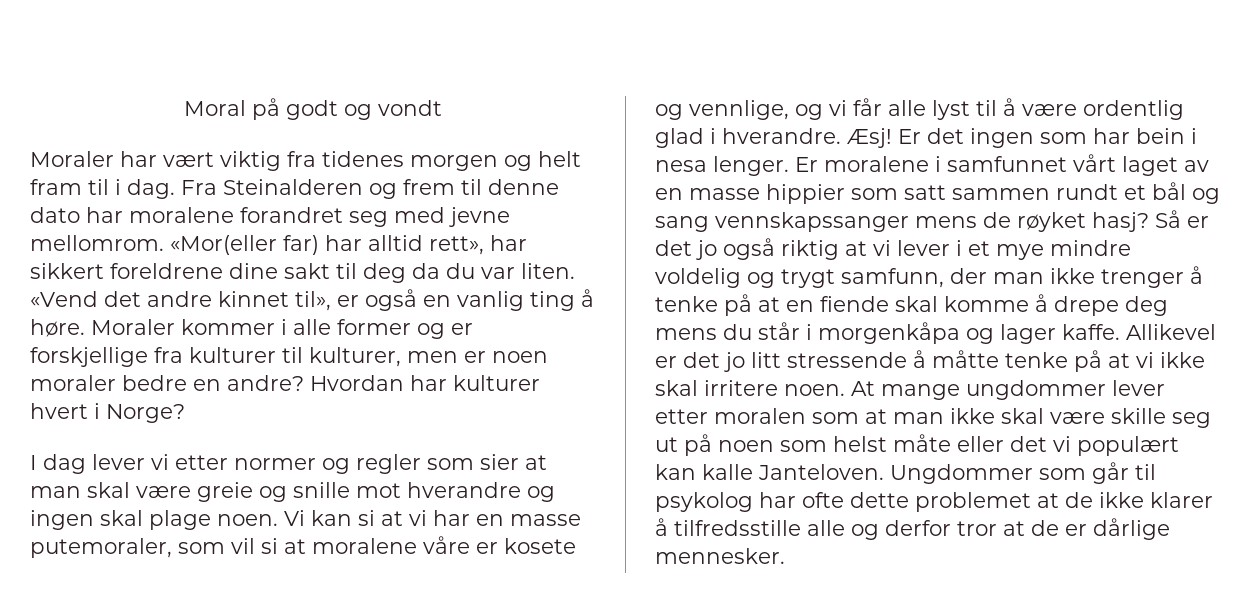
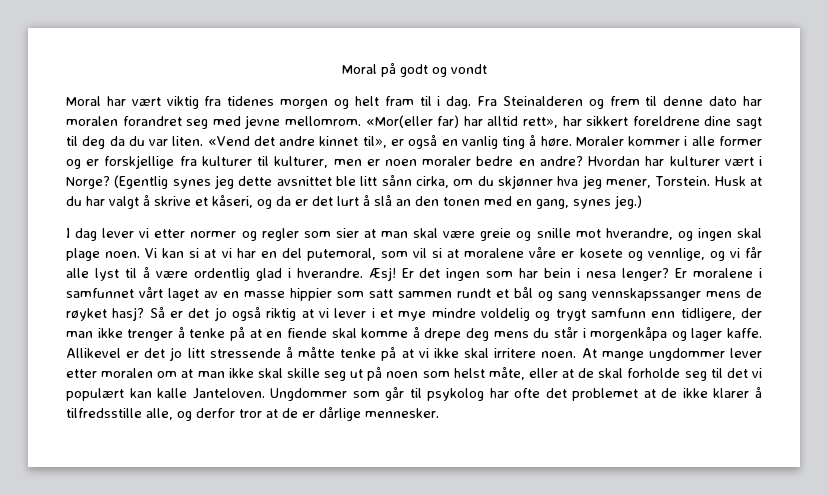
- Moraler har vært viktig fra tidenes morgen og helt fram til i dag.
+ Moral har vært viktig fra tidenes morgen og helt fram til i dag.
- Fra Steinalderen og frem til denne dato har moralene forandret seg med jevne mellomrom.
+ Fra Steinalderen og frem til denne dato har moralen forandret seg med jevne mellomrom.
- «Mor(eller far) har alltid rett», har sikkert foreldrene dine sakt til deg da du var liten.
+ «Mor(eller far) har alltid rett», har sikkert foreldrene dine sagt til deg da du var liten.
- Hvordan har kulturer hvert i Norge?
+ Hvordan har kulturer vært i Norge? (Egentlig synes jeg dette avsnittet ble litt sånn cirka, om du skjønner hva jeg mener, Torstein. Husk at du har valgt å skrive et kåseri, og da er det lurt å slå an den tonen med en gang, synes jeg.)
- I dag lever vi etter normer og regler som sier at man skal være greie og snille mot hverandre og ingen skal plage noen.
+ I dag lever vi etter normer og regler som sier at man skal være greie og snille mot hverandre, og ingen skal plage noen.
- Vi kan si at vi har en masse putemoraler, som vil si at moralene våre er kosete og vennlige, og vi får alle lyst til å være ordentlig glad i hverandre.
+ Vi kan si at vi har en del putemoral, som vil si at moralene våre er kosete og vennlige, og vi får alle lyst til å være ordentlig glad i hverandre.
- Er det ingen som har bein i nesa lenger.
+ Er det ingen som har bein i nesa lenger?
- Så er det jo også riktig at vi lever i et mye mindre voldelig og trygt samfunn, der man ikke trenger å tenke på at en fiende skal komme å drepe deg mens du står i morgenkåpa og lager kaffe.
+ Så er det jo også riktig at vi lever i et mye mindre voldelig og trygt samfunn enn tidligere, der man ikke trenger å tenke på at en fiende skal komme å drepe deg mens du står i morgenkåpa og lager kaffe.
- At mange ungdommer lever etter moralen som at man ikke skal være skille seg ut på noen som helst måte eller det vi populært kan kalle Janteloven.
+ At mange ungdommer lever etter moralen om at man ikke skal skille seg ut på noen som helst måte, eller at de skal forholde seg til det vi populært kan kalle Janteloven.
- Ungdommer som går til psykolog har ofte dette problemet at de ikke klarer å tilfredsstille alle og derfor tror at de er dårlige mennesker.
+ Ungdommer som går til psykolog har ofte det problemet at de ikke klarer å tilfredsstille alle, og derfor tror at de er dårlige mennesker.

